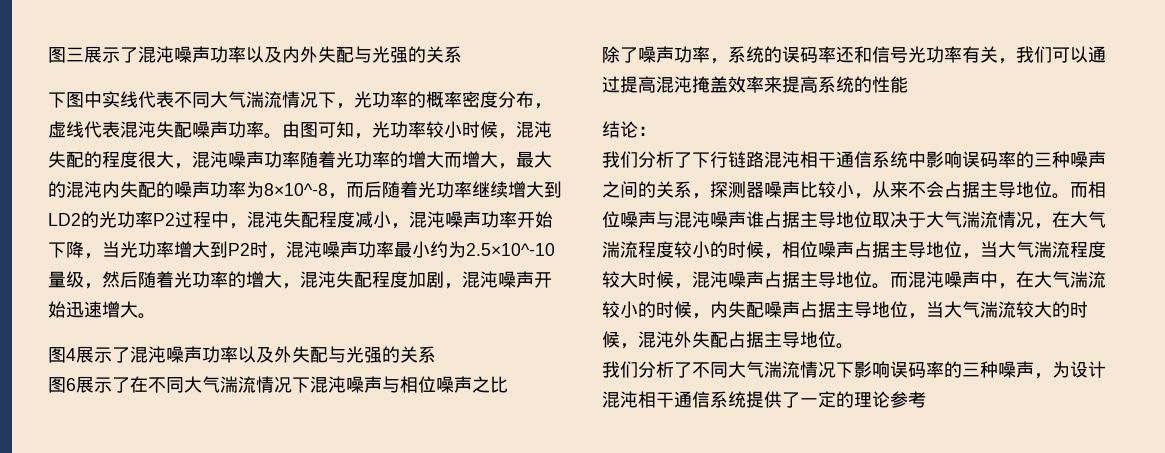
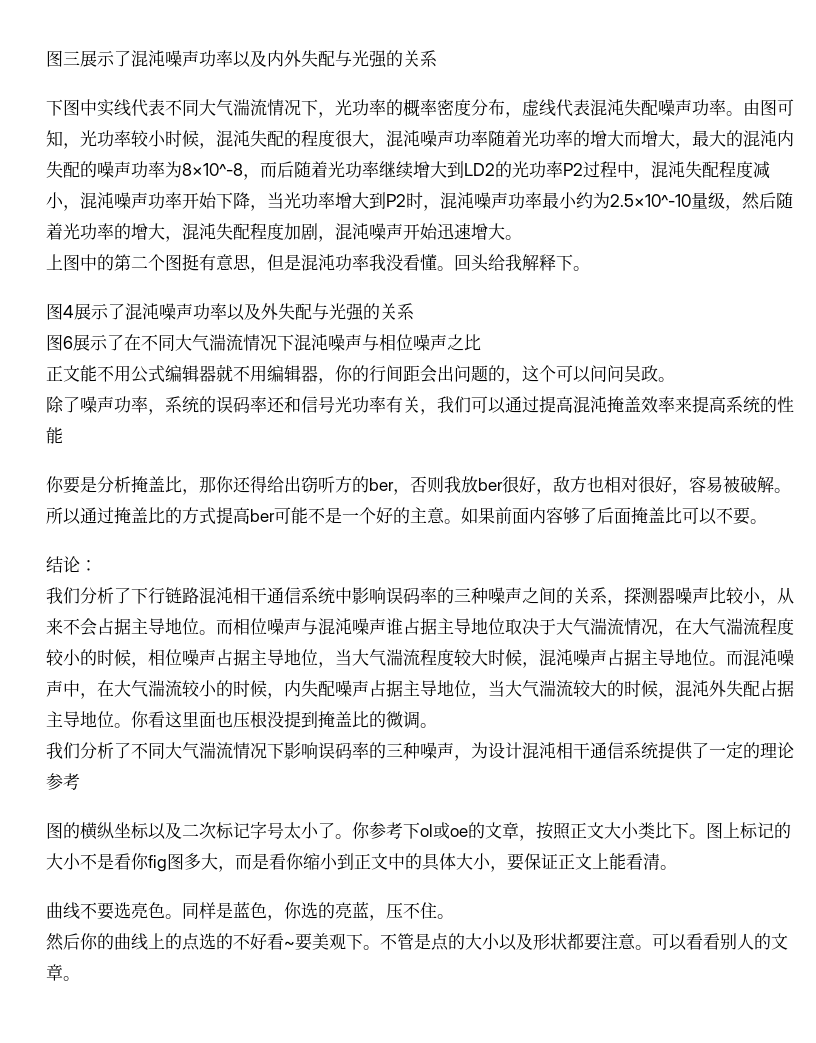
+ 上图中的第二个图挺有意思，但是混沌功率我没看懂。回头给我解释下。
+ 正文能不用公式编辑器就不用编辑器，你的行间距会出问题的，这个可以问问吴政。
+ 你要是分析掩盖比，那你还得给出窃听方的ber，否则我放ber很好，敌方也相对很好，容易被破解。所以通过掩盖比的方式提高ber可能不是一个好的主意。如果前面内容够了后面掩盖比可以不要。
+ 你看这里面也压根没提到掩盖比的微调。
+ 图的横纵坐标以及二次标记字号太小了。你参考下ol或oe的文章，按照正文大小类比下。图上标记的大小不是看你fig图多大，而是看你缩小到正文中的具体大小，要保证正文上能看清。
+ 曲线不要选亮色。同样是蓝色，你选的亮蓝，压不住。
+ 然后你的曲线上的点选的不好看~要美观下。不管是点的大小以及形状都要注意。可以看看别人的文章。

